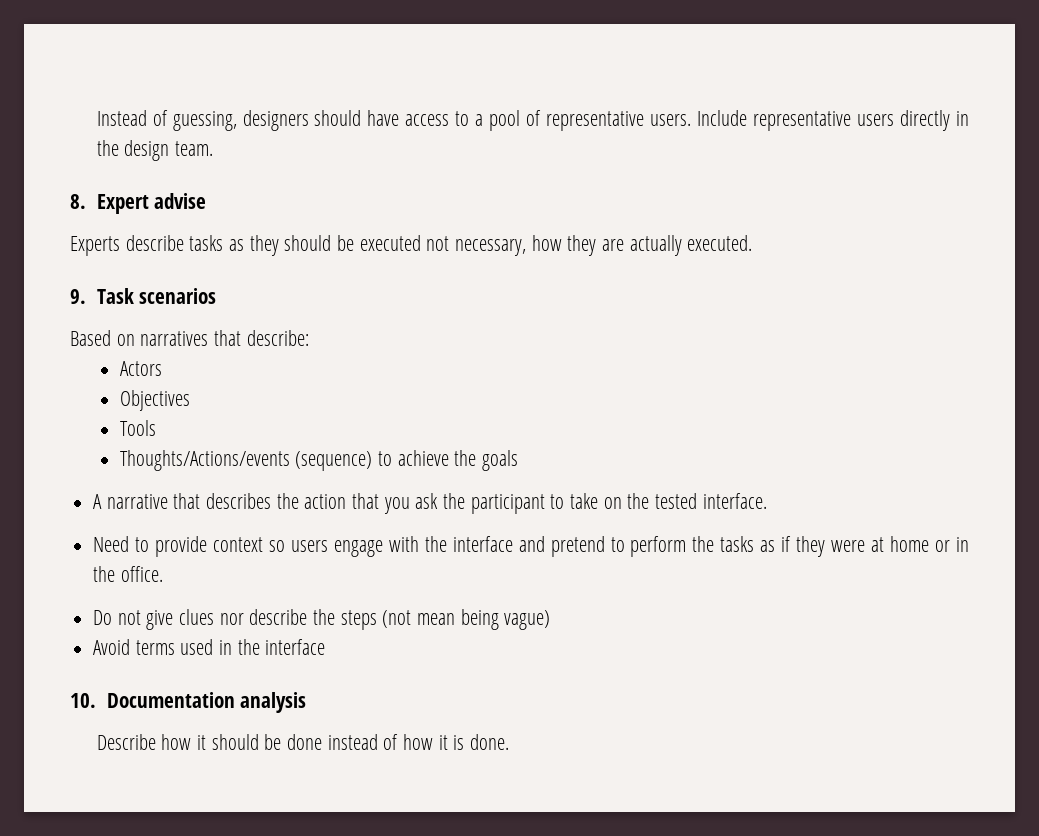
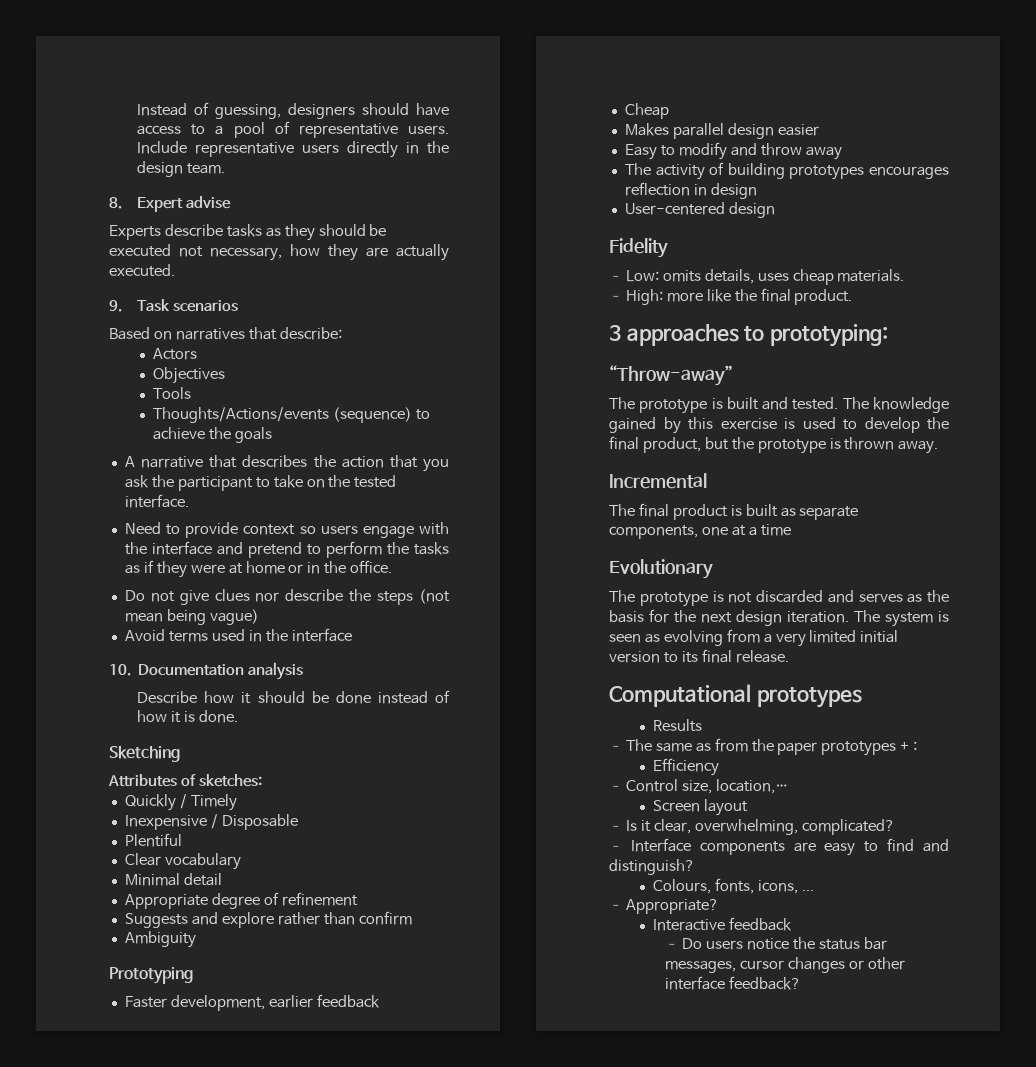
+ Sketching
+ Attributes of sketches:
+ Quickly / Timely
+ Inexpensive / Disposable
+ Plentiful
+ Clear vocabulary
+ Minimal detail
+ Appropriate degree of refinement
+ Suggests and explore rather than confirm
+ Ambiguity
+ Prototyping
+ Faster development, earlier feedback
+ Cheap
+ Makes parallel design easier
+ Easy to modify and throw away
+ The activity of building prototypes encourages reflection in design
+ User-centered design
+ Fidelity
+ – Low: omits details, uses cheap materials.
+ – High: more like the final product.
+ 3 approaches to prototyping:
+ “Throw-away”
+ The prototype is built and tested. The knowledge gained by this exercise is used to develop the final product, but the prototype is thrown away.
+ Incremental
+ The final product is built as separate components, one at a time
+ Evolutionary
+ The prototype is not discarded and serves as the basis for the next design iteration. The system is seen as evolving from a very limited initial version to its final release.
+ Computational prototypes
+ Results
+ – The same as from the paper prototypes + :
+ Efficiency
+ – Control size, location,…
+ Screen layout
+ – Is it clear, overwhelming, complicated?
+ – Interface components are easy to find and distinguish?
+ Colours, fonts, icons, ...
+ – Appropriate?
+ Interactive feedback
+ – Do users notice the status bar messages, cursor changes or other interface feedback?

